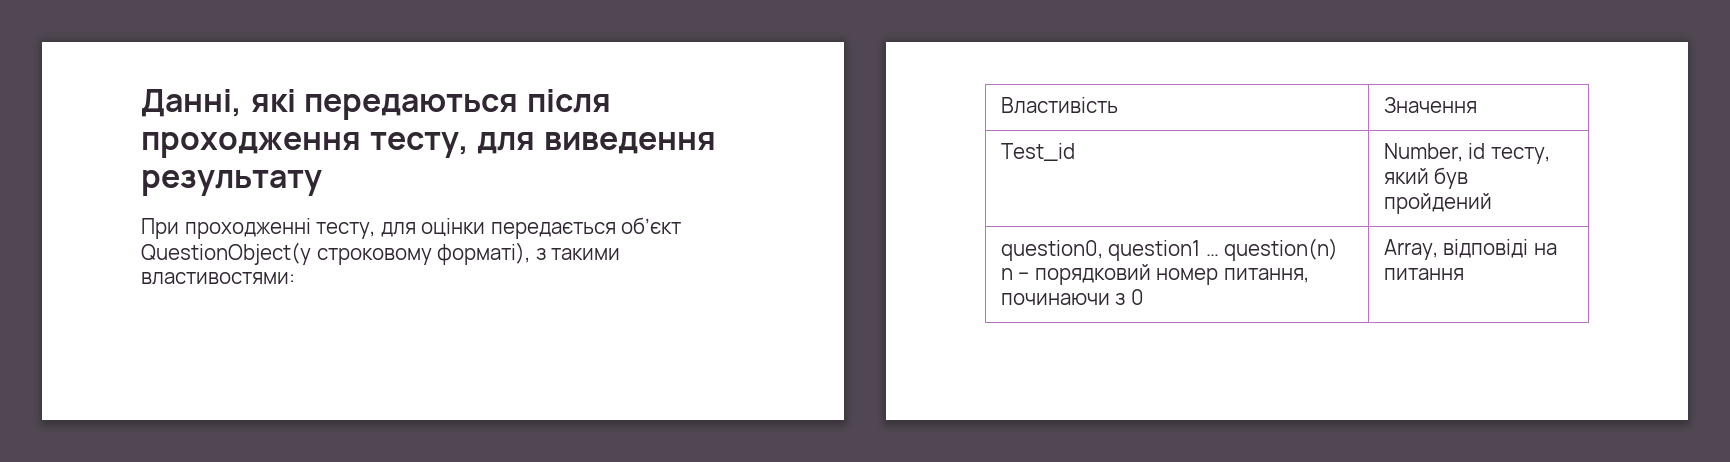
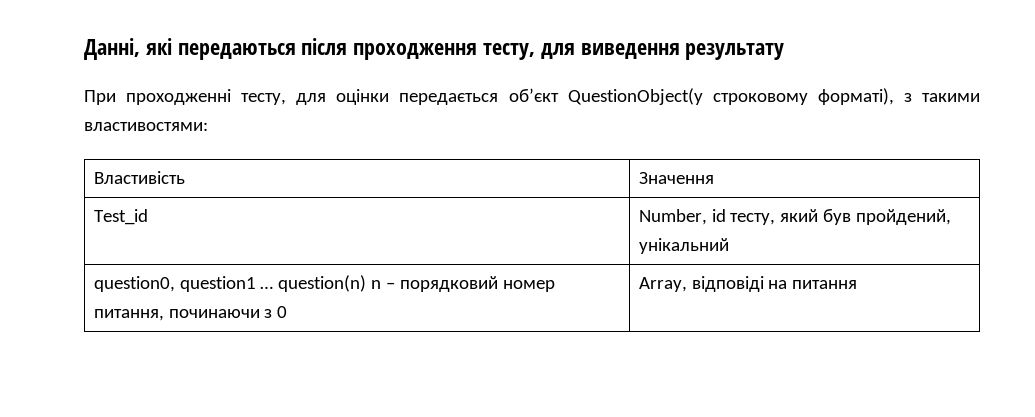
- Test_id | Number, id тесту, який був пройдений
+ Test_id | Number, id тесту, який був пройдений, унікальний

